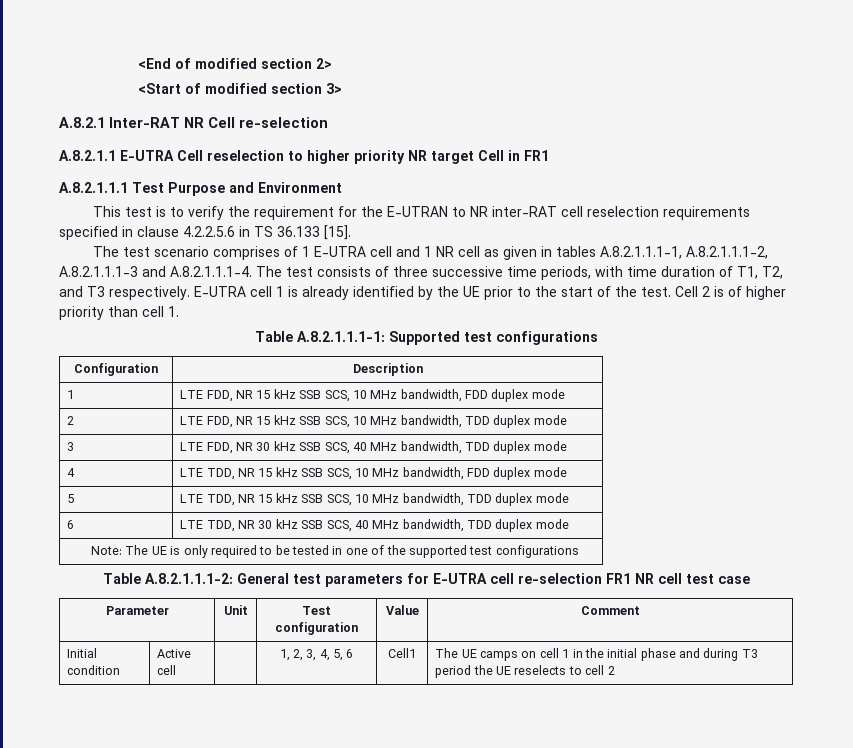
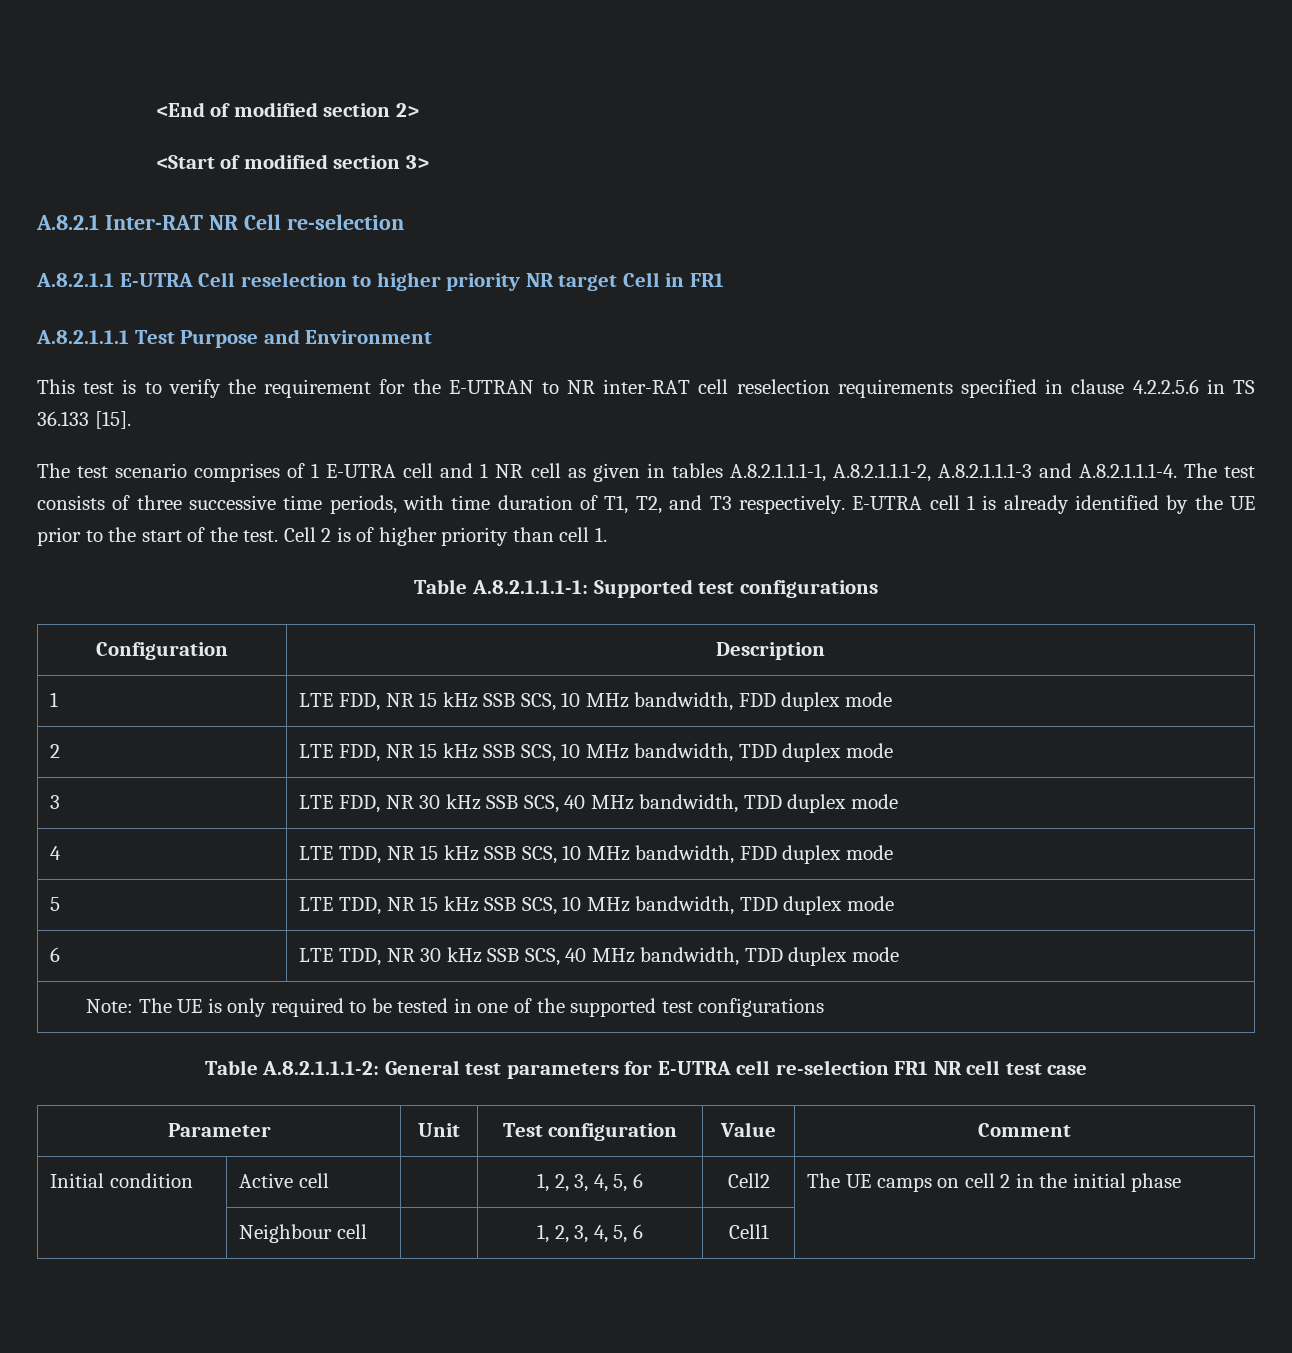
- Initial condition | Active cell | | 1, 2, 3, 4, 5, 6 | Cell1 | The UE camps on cell 1 in the initial phase and during T3 period the UE reselects to cell 2
+ Initial condition | Active cell | | 1, 2, 3, 4, 5, 6 | Cell2 | The UE camps on cell 2 in the initial phase
+ | Neighbour cell | | 1, 2, 3, 4, 5, 6 | Cell1 |

